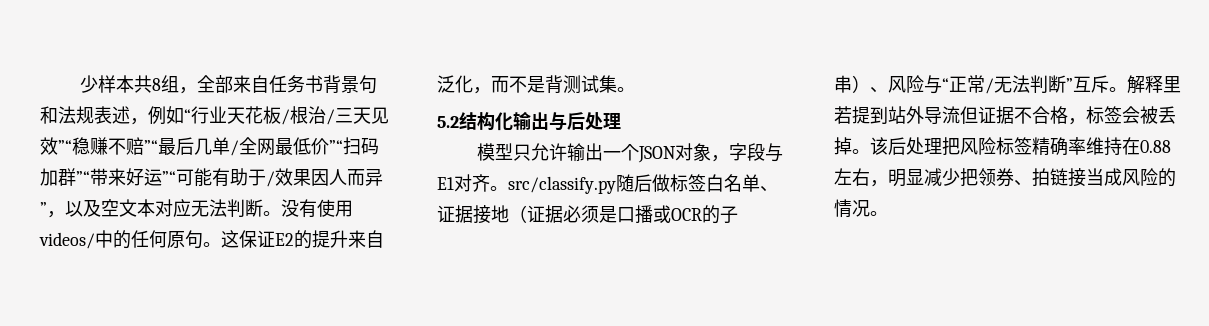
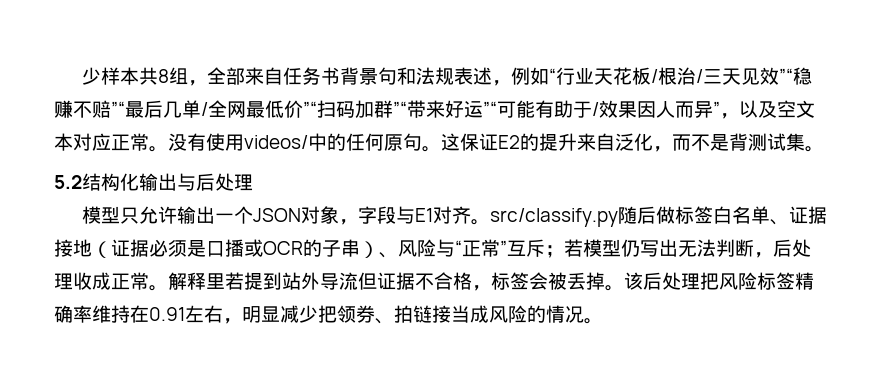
- 少样本共8组，全部来自任务书背景句和法规表述，例如“行业天花板/根治/三天见效”“稳赚不赔”“最后几单/全网最低价”“扫码加群”“带来好运”“可能有助于/效果因人而异”，以及空文本对应无法判断。
+ 少样本共8组，全部来自任务书背景句和法规表述，例如“行业天花板/根治/三天见效”“稳赚不赔”“最后几单/全网最低价”“扫码加群”“带来好运”“可能有助于/效果因人而异”，以及空文本对应正常。
- 模型只允许输出一个JSON对象，字段与E1对齐。src/classify.py随后做标签白名单、证据接地（证据必须是口播或OCR的子串）、风险与“正常/无法判断”互斥。
+ 模型只允许输出一个JSON对象，字段与E1对齐。src/classify.py随后做标签白名单、证据接地（证据必须是口播或OCR的子串）、风险与“正常”互斥；若模型仍写出无法判断，后处理收成正常。
- 该后处理把风险标签精确率维持在0.88左右，明显减少把领券、拍链接当成风险的情况。
+ 该后处理把风险标签精确率维持在0.91左右，明显减少把领券、拍链接当成风险的情况。

